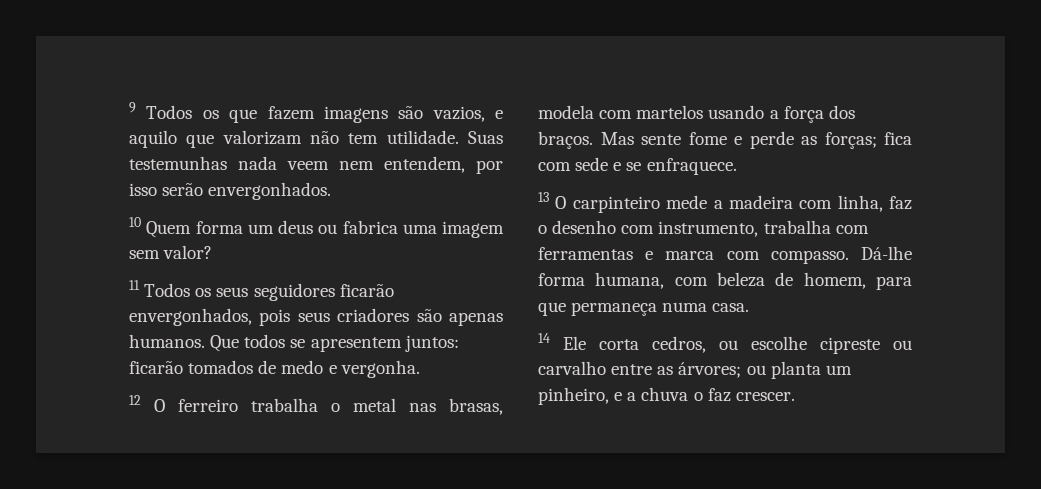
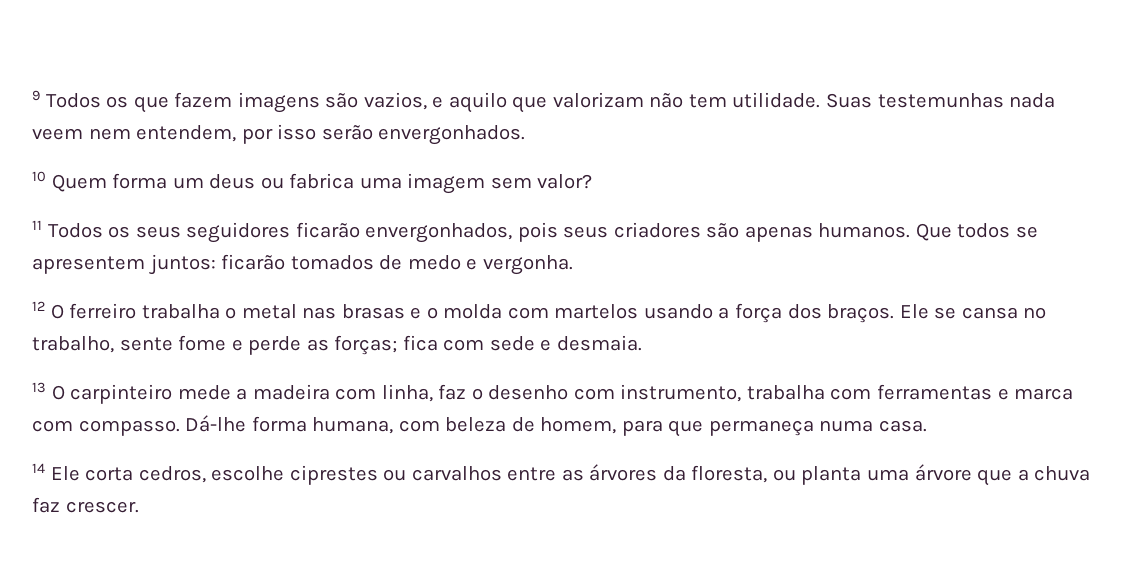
- 12 O ferreiro trabalha o metal nas brasas, modela com martelos usando a força dos braços.
+ 12 O ferreiro trabalha o metal nas brasas e o molda com martelos usando a força dos braços.
- Mas sente fome e perde as forças; fica com sede e se enfraquece.
+ Ele se cansa no trabalho, sente fome e perde as forças; fica com sede e desmaia.
- 14 Ele corta cedros, ou escolhe cipreste ou carvalho entre as árvores; ou planta um pinheiro, e a chuva o faz crescer.
+ 14 Ele corta cedros, escolhe ciprestes ou carvalhos entre as árvores da floresta, ou planta uma árvore que a chuva faz crescer.

